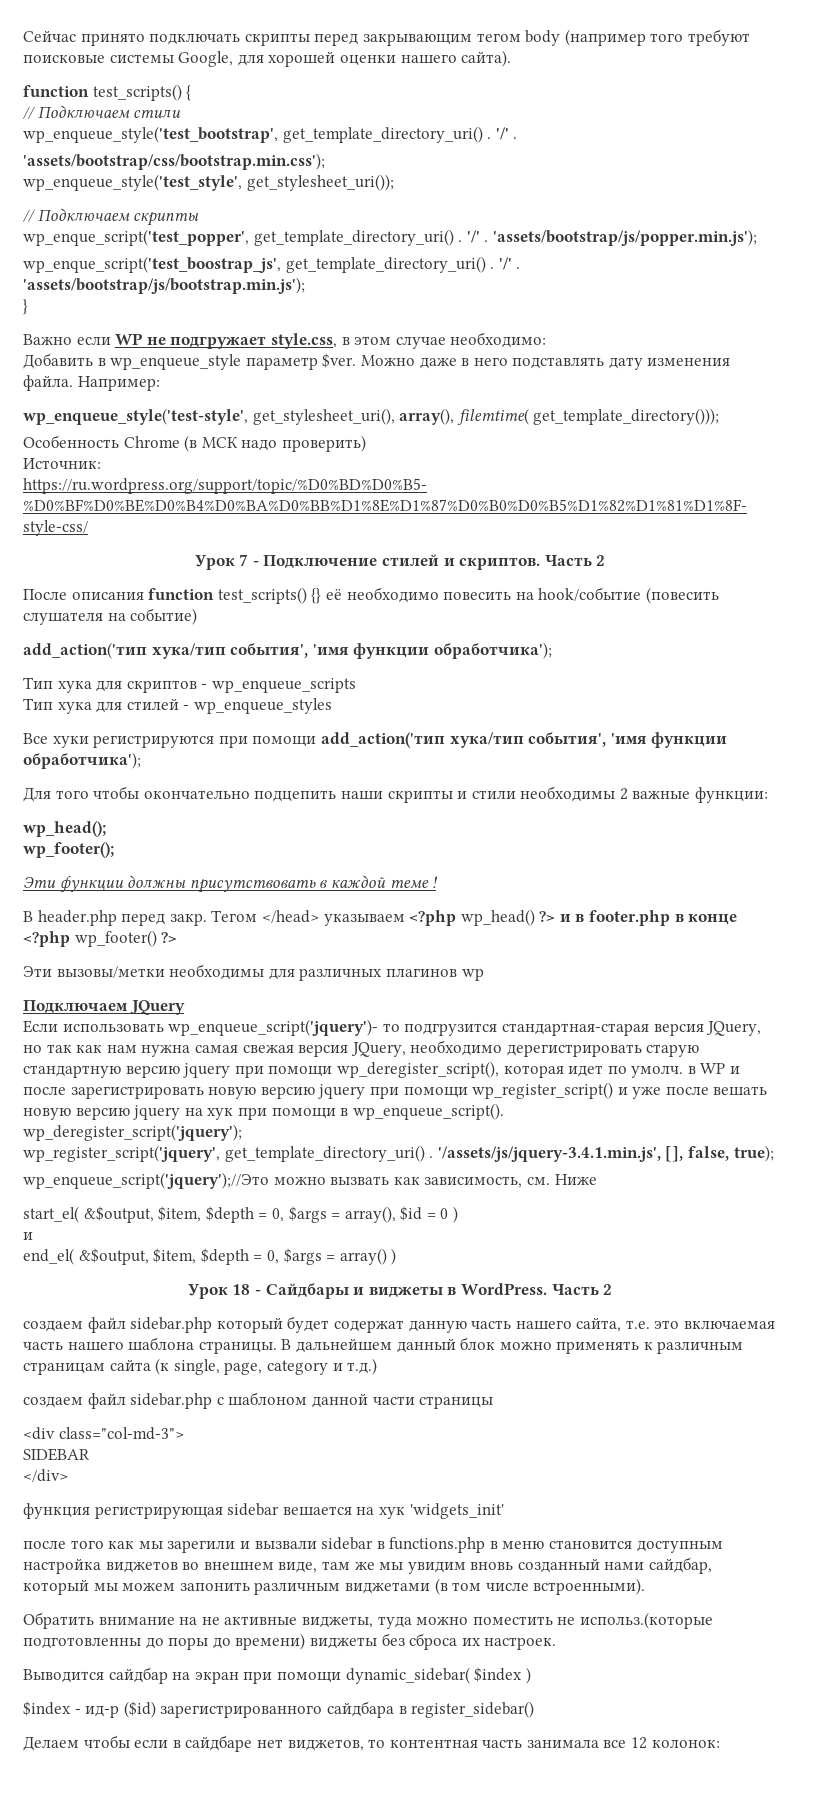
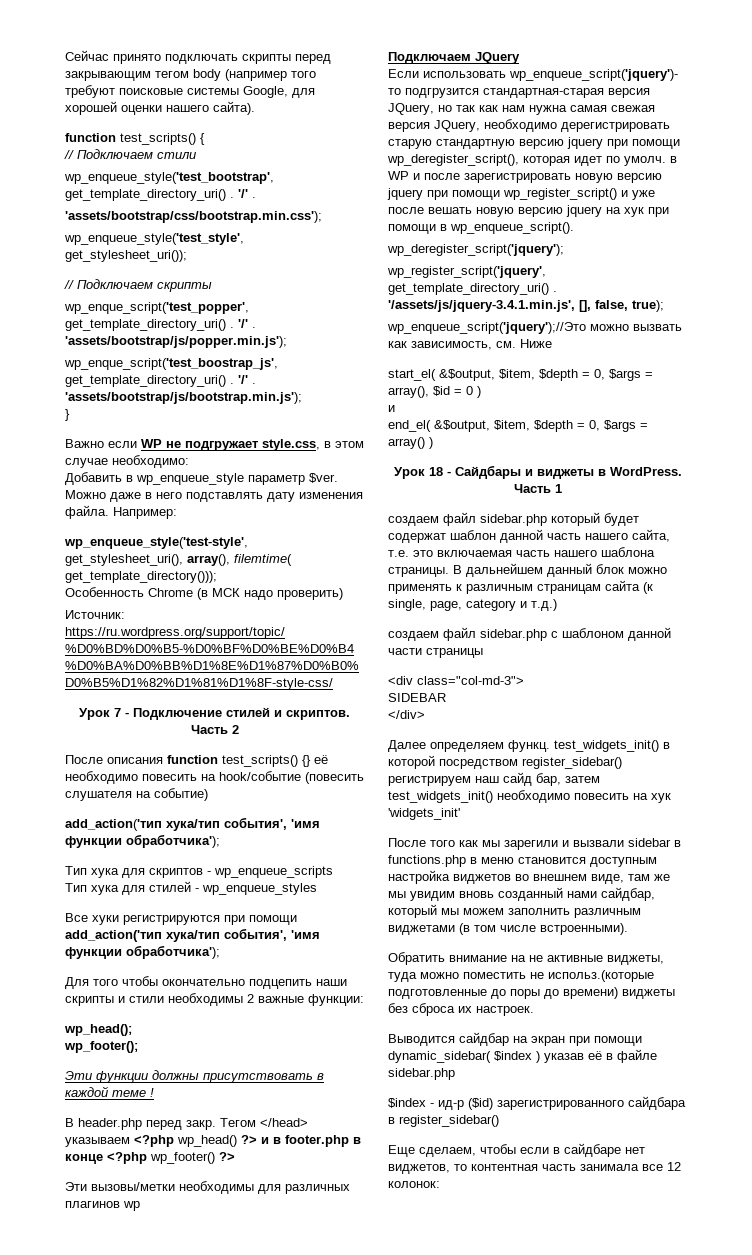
- Урок 18 - Сайдбары и виджеты в WordPress. Часть 2
+ Урок 18 - Сайдбары и виджеты в WordPress. Часть 1
- создаем файл sidebar.php который будет содержат данную часть нашего сайта, т.е. это включаемая часть нашего шаблона страницы.
+ создаем файл sidebar.php который будет содержат шаблон данной часть нашего сайта, т.е. это включаемая часть нашего шаблона страницы.
- функция регистрирующая sidebar вешается на хук 'widgets_init'
+ Далее определяем функц. test_widgets_init() в которой посредством register_sidebar() регистрируем наш сайд бар, затем test_widgets_init() необходимо повесить на хук 'widgets_init'
- после того как мы зарегили и вызвали sidebar в functions.php в меню становится доступным настройка виджетов во внешнем виде, там же мы увидим вновь созданный нами сайдбар, который мы можем запонить различным виджетами (в том числе встроенными).
+ После того как мы зарегили и вызвали sidebar в functions.php в меню становится доступным настройка виджетов во внешнем виде, там же мы увидим вновь созданный нами сайдбар, который мы можем заполнить различным виджетами (в том числе встроенными).
- Обратить внимание на не активные виджеты, туда можно поместить не использ.(которые подготовленны до поры до времени) виджеты без сброса их настроек.
+ Обратить внимание на не активные виджеты, туда можно поместить не использ.(которые подготовленные до поры до времени) виджеты без сброса их настроек.
- Выводится сайдбар на экран при помощи dynamic_sidebar( $index )
+ Выводится сайдбар на экран при помощи dynamic_sidebar( $index ) указав её в файле sidebar.php
- Делаем чтобы если в сайдбаре нет виджетов, то контентная часть занимала все 12 колонок:
+ Еще сделаем, чтобы если в сайдбаре нет виджетов, то контентная часть занимала все 12 колонок:

